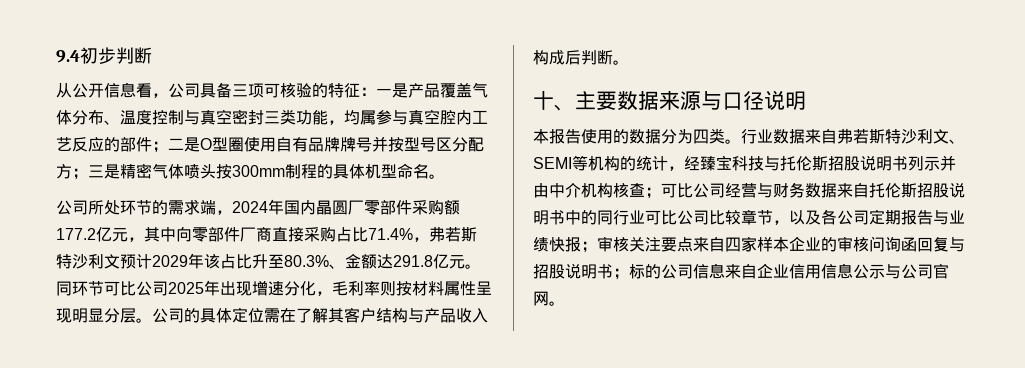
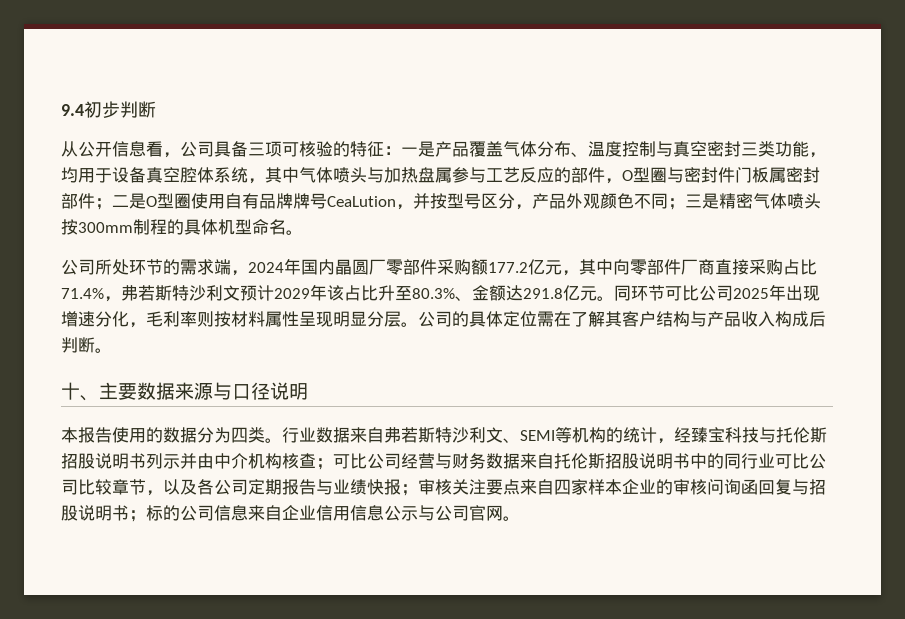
- 从公开信息看，公司具备三项可核验的特征：一是产品覆盖气体分布、温度控制与真空密封三类功能，均属参与真空腔内工艺反应的部件；二是O型圈使用自有品牌牌号并按型号区分配方；三是精密气体喷头按300mm制程的具体机型命名。
+ 从公开信息看，公司具备三项可核验的特征：一是产品覆盖气体分布、温度控制与真空密封三类功能，均用于设备真空腔体系统，其中气体喷头与加热盘属参与工艺反应的部件，O型圈与密封件门板属密封部件；二是O型圈使用自有品牌牌号CeaLution，并按型号区分，产品外观颜色不同；三是精密气体喷头按300mm制程的具体机型命名。

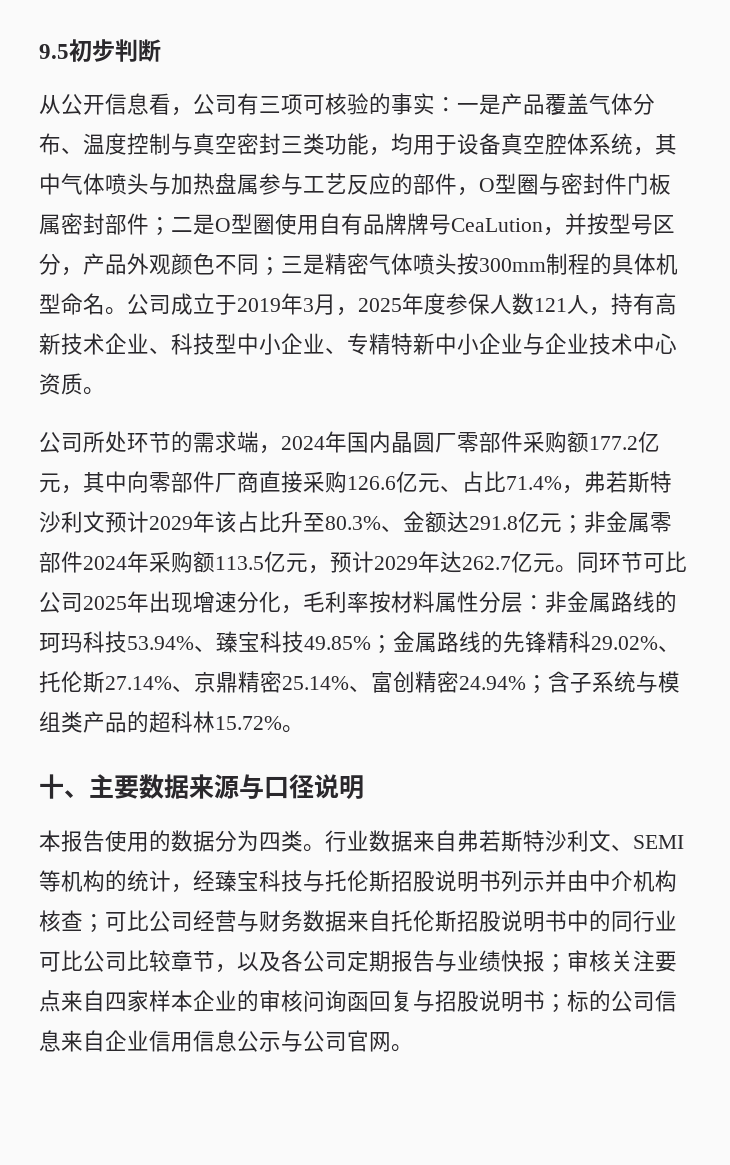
- 9.4初步判断
+ 9.5初步判断
- 从公开信息看，公司具备三项可核验的特征：
+ 从公开信息看，公司有三项可核验的事实：
+ 公司成立于2019年3月，2025年度参保人数121人，持有高新技术企业、科技型中小企业、专精特新中小企业与企业技术中心资质。
- 公司所处环节的需求端，2024年国内晶圆厂零部件采购额177.2亿元，其中向零部件厂商直接采购占比71.4%，弗若斯特沙利文预计2029年该占比升至80.3%、金额达291.8亿元。
+ 公司所处环节的需求端，2024年国内晶圆厂零部件采购额177.2亿元，其中向零部件厂商直接采购126.6亿元、占比71.4%，弗若斯特沙利文预计2029年该占比升至80.3%、金额达291.8亿元；非金属零部件2024年采购额113.5亿元，预计2029年达262.7亿元。
- 同环节可比公司2025年出现增速分化，毛利率则按材料属性呈现明显分层。公司的具体定位需在了解其客户结构与产品收入构成后判断。
+ 同环节可比公司2025年出现增速分化，毛利率按材料属性分层：非金属路线的珂玛科技53.94%、臻宝科技49.85%；金属路线的先锋精科29.02%、托伦斯27.14%、京鼎精密25.14%、富创精密24.94%；含子系统与模组类产品的超科林15.72%。

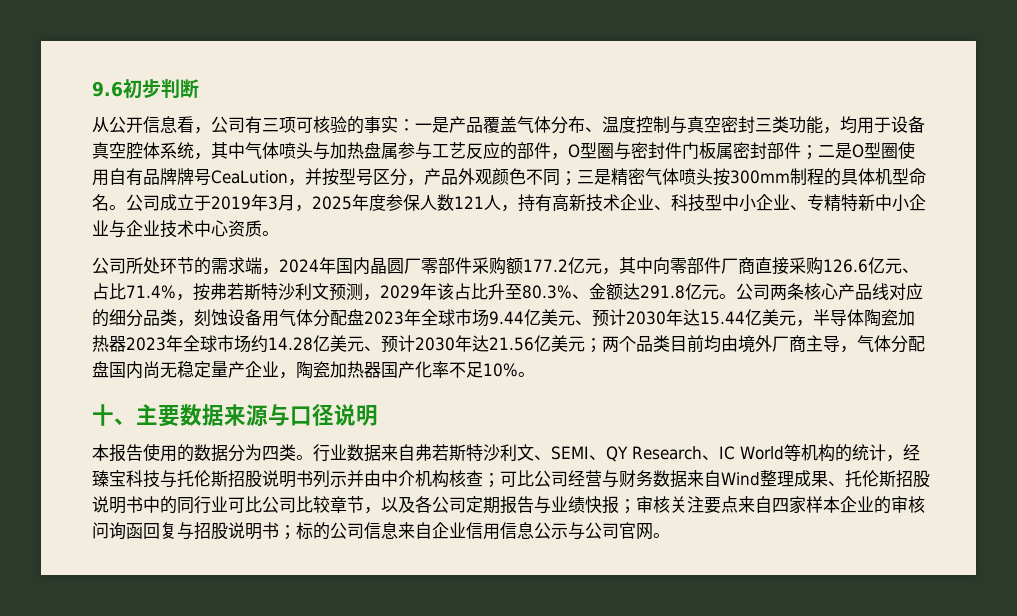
- 9.5初步判断
+ 9.6初步判断
- 公司所处环节的需求端，2024年国内晶圆厂零部件采购额177.2亿元，其中向零部件厂商直接采购126.6亿元、占比71.4%，弗若斯特沙利文预计2029年该占比升至80.3%、金额达291.8亿元；非金属零部件2024年采购额113.5亿元，预计2029年达262.7亿元。同环节可比公司2025年出现增速分化，毛利率按材料属性分层：非金属路线的珂玛科技53.94%、臻宝科技49.85%；金属路线的先锋精科29.02%、托伦斯27.14%、京鼎精密25.14%、富创精密24.94%；含子系统与模组类产品的超科林15.72%。
+ 公司所处环节的需求端，2024年国内晶圆厂零部件采购额177.2亿元，其中向零部件厂商直接采购126.6亿元、占比71.4%，按弗若斯特沙利文预测，2029年该占比升至80.3%、金额达291.8亿元。公司两条核心产品线对应的细分品类，刻蚀设备用气体分配盘2023年全球市场9.44亿美元、预计2030年达15.44亿美元，半导体陶瓷加热器2023年全球市场约14.28亿美元、预计2030年达21.56亿美元；两个品类目前均由境外厂商主导，气体分配盘国内尚无稳定量产企业，陶瓷加热器国产化率不足10%。
- 行业数据来自弗若斯特沙利文、SEMI等机构的统计，经臻宝科技与托伦斯招股说明书列示并由中介机构核查；
+ 行业数据来自弗若斯特沙利文、SEMI、QY Research、IC World等机构的统计，经臻宝科技与托伦斯招股说明书列示并由中介机构核查；
- 可比公司经营与财务数据来自托伦斯招股说明书中的同行业可比公司比较章节，以及各公司定期报告与业绩快报；
+ 可比公司经营与财务数据来自Wind整理成果、托伦斯招股说明书中的同行业可比公司比较章节，以及各公司定期报告与业绩快报；

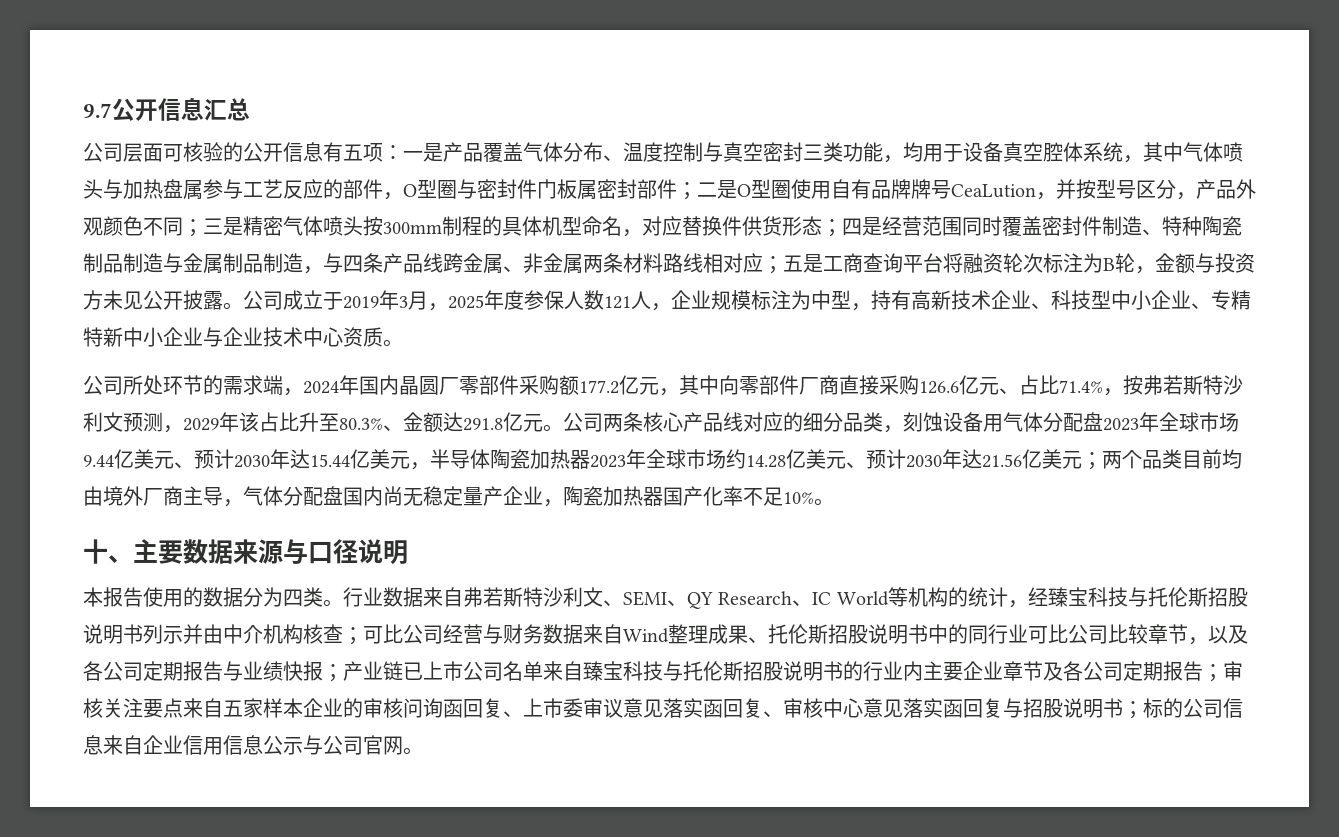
- 9.6初步判断
- 从公开信息看，公司有三项可核验的事实：
+ 9.7公开信息汇总
+ 公司层面可核验的公开信息有五项：
- 三是精密气体喷头按300mm制程的具体机型命名。
+ 三是精密气体喷头按300mm制程的具体机型命名，对应替换件供货形态；四是经营范围同时覆盖密封件制造、特种陶瓷制品制造与金属制品制造，与四条产品线跨金属、非金属两条材料路线相对应；五是工商查询平台将融资轮次标注为B轮，金额与投资方未见公开披露。
- 公司成立于2019年3月，2025年度参保人数121人，持有高新技术企业、科技型中小企业、专精特新中小企业与企业技术中心资质。
+ 公司成立于2019年3月，2025年度参保人数121人，企业规模标注为中型，持有高新技术企业、科技型中小企业、专精特新中小企业与企业技术中心资质。
+ 产业链已上市公司名单来自臻宝科技与托伦斯招股说明书的行业内主要企业章节及各公司定期报告；
- 审核关注要点来自四家样本企业的审核问询函回复与招股说明书；
+ 审核关注要点来自五家样本企业的审核问询函回复、上市委审议意见落实函回复、审核中心意见落实函回复与招股说明书；

